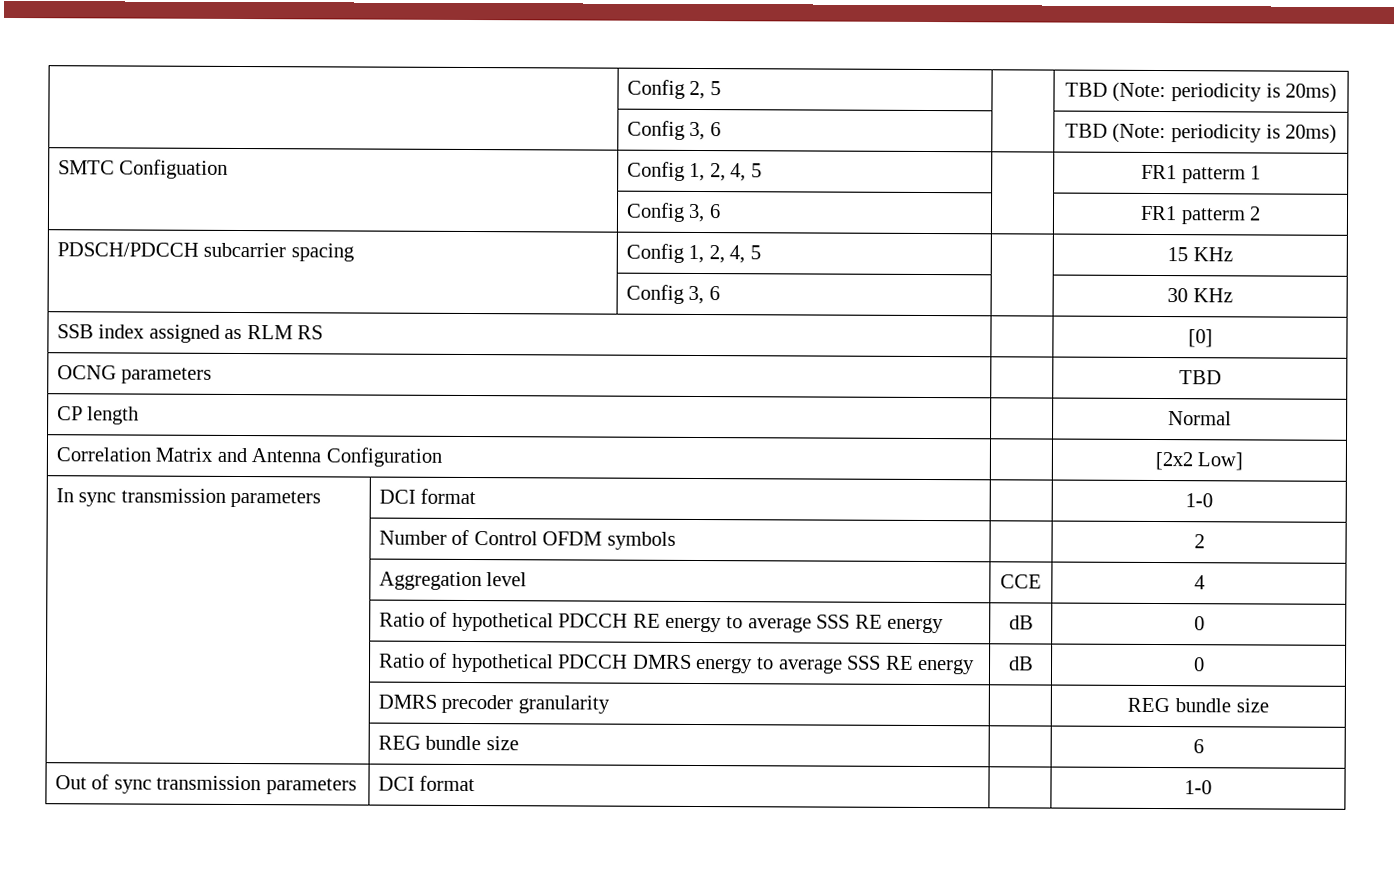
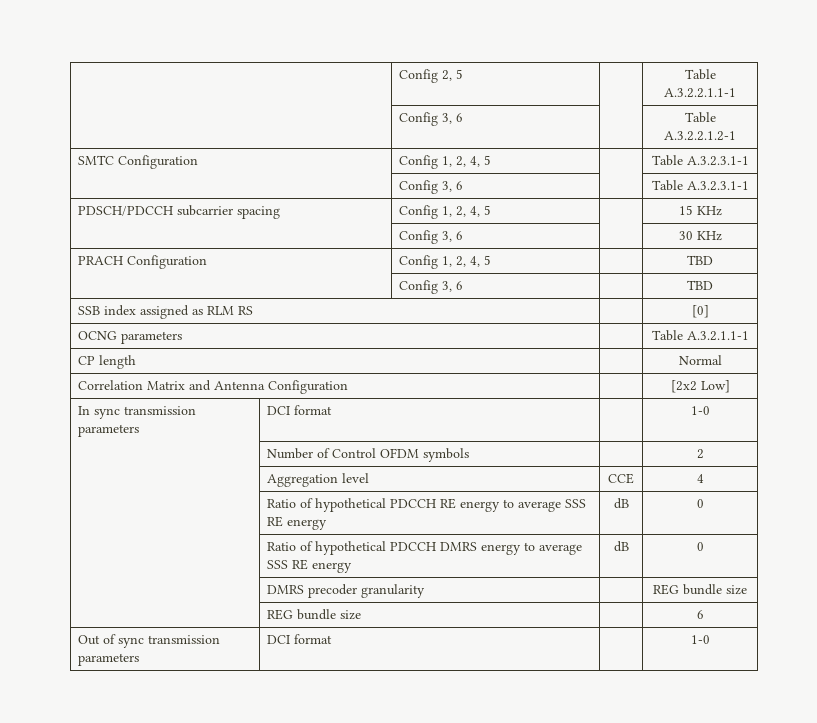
- | Config 2, 5 | | TBD (Note: periodicity is 20ms)
- | Config 3, 6 | | TBD (Note: periodicity is 20ms)
+ | Config 2, 5 | | Table A.3.2.2.1.1-1
+ | Config 3, 6 | | Table A.3.2.2.1.2-1
- SMTC Configuation | Config 1, 2, 4, 5 | | FR1 patterm 1
- | Config 3, 6 | | FR1 patterm 2
+ SMTC Configuration | Config 1, 2, 4, 5 | | Table A.3.2.3.1-1
+ | Config 3, 6 | | Table A.3.2.3.1-1
+ PRACH Configuration | Config 1, 2, 4, 5 | | TBD
+ | Config 3, 6 | | TBD
- OCNG parameters | | TBD
+ OCNG parameters | | Table A.3.2.1.1-1

